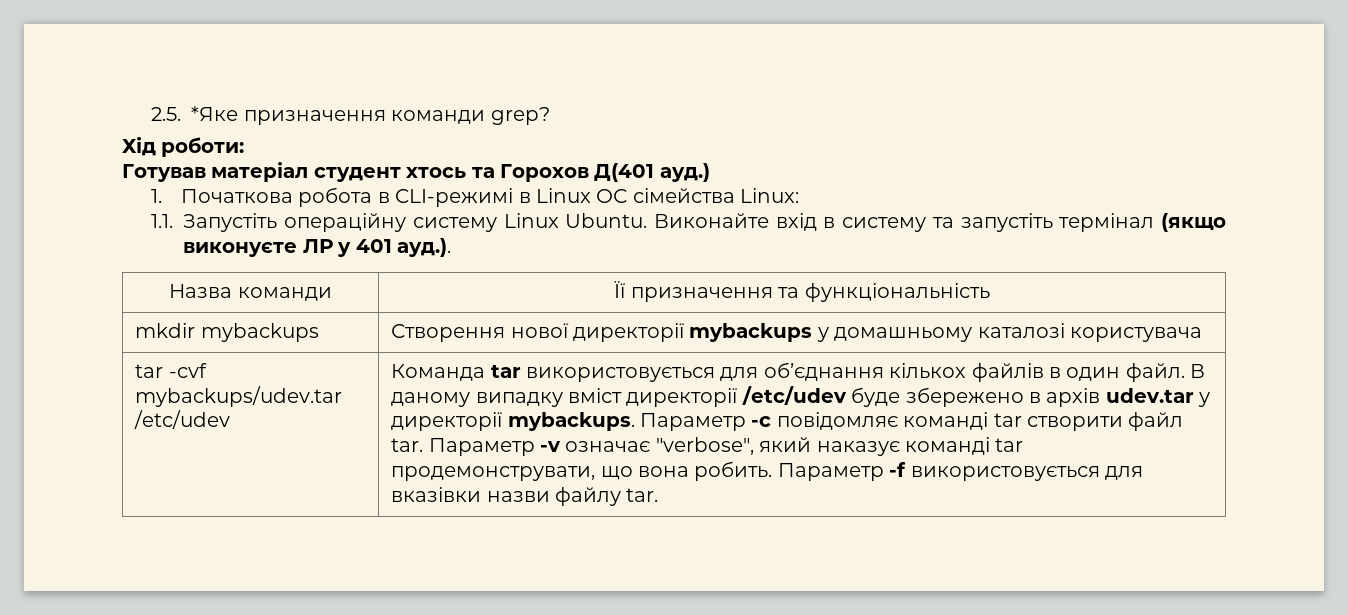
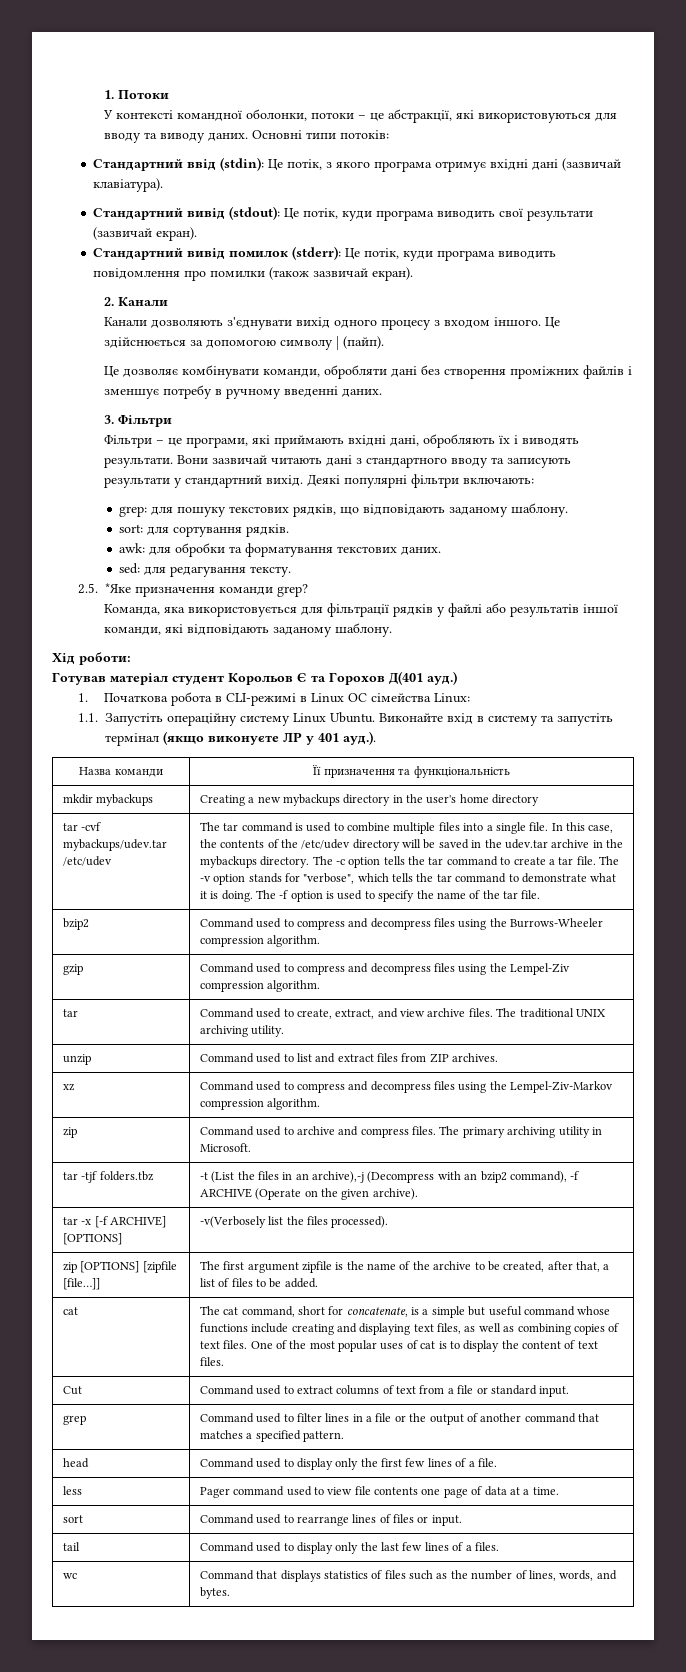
+ 1. Потоки
+ У контексті командної оболонки, потоки – це абстракції, які використовуються для вводу та виводу даних. Основні типи потоків:
+ Стандартний ввід (stdin): Це потік, з якого програма отримує вхідні дані (зазвичай клавіатура).
+ Стандартний вивід (stdout): Це потік, куди програма виводить свої результати (зазвичай екран).
+ Стандартний вивід помилок (stderr): Це потік, куди програма виводить повідомлення про помилки (також зазвичай екран).
+ 2. Канали
+ Канали дозволяють з'єднувати вихід одного процесу з входом іншого. Це здійснюється за допомогою символу | (пайп).
+ Це дозволяє комбінувати команди, обробляти дані без створення проміжних файлів і зменшує потребу в ручному введенні даних.
+ 3. Фільтри
+ Фільтри – це програми, які приймають вхідні дані, обробляють їх і виводять результати. Вони зазвичай читають дані з стандартного вводу та записують результати у стандартний вихід. Деякі популярні фільтри включають:
+ grep: для пошуку текстових рядків, що відповідають заданому шаблону.
+ sort: для сортування рядків.
+ awk: для обробки та форматування текстових даних.
+ sed: для редагування тексту.
+ Команда, яка використовується для фільтрації рядків у файлі або результатів іншої команди, які відповідають заданому шаблону.
- Готував матеріал студент хтось та Горохов Д(401 ауд.)
+ Готував матеріал студент Корольов Є та Горохов Д(401 ауд.)
- mkdir mybackups | Створення нової директорії mybackups у домашньому каталозі користувача
- tar -cvf mybackups/udev.tar /etc/udev | Команда tar використовується для об’єднання кількох файлів в один файл. В даному випадку вміст директорії /etc/udev буде збережено в архів udev.tar у директорії mybackups. Параметр -c повідомляє команді tar створити файл tar. Параметр -v означає "verbose", який наказує команді tar продемонструвати, що вона робить. Параметр -f використовується для вказівки назви файлу tar.
+ mkdir mybackups | Creating a new mybackups directory in the user's home directory
+ tar -cvf mybackups/udev.tar /etc/udev | The tar command is used to combine multiple files into a single file. In this case, the contents of the /etc/udev directory will be saved in the udev.tar archive in the mybackups directory. The -c option tells the tar command to create a tar file. The -v option stands for "verbose", which tells the tar command to demonstrate what it is doing. The -f option is used to specify the name of the tar file.
+ bzip2 | Command used to compress and decompress files using the Burrows-Wheeler compression algorithm.
+ gzip | Command used to compress and decompress files using the Lempel-Ziv compression algorithm.
+ tar | Command used to create, extract, and view archive files. The traditional UNIX archiving utility.
+ unzip | Command used to list and extract files from ZIP archives.
+ xz | Command used to compress and decompress files using the Lempel-Ziv-Markov compression algorithm.
+ zip | Command used to archive and compress files. The primary archiving utility in Microsoft.
+ tar -tjf folders.tbz | -t (List the files in an archive),-j (Decompress with an bzip2 command), -f ARCHIVE (Operate on the given archive).
+ tar -x [-f ARCHIVE] [OPTIONS] | -v(Verbosely list the files processed).
+ zip [OPTIONS] [zipfile [file…]] | The first argument zipfile is the name of the archive to be created, after that, a list of files to be added.
+ cat | The cat command, short for concatenate, is a simple but useful command whose functions include creating and displaying text files, as well as combining copies of text files. One of the most popular uses of cat is to display the content of text files.
+ Cut | Command used to extract columns of text from a file or standard input.
+ grep | Command used to filter lines in a file or the output of another command that matches a specified pattern.
+ head | Command used to display only the first few lines of a file.
+ less | Pager command used to view file contents one page of data at a time.
+ sort | Command used to rearrange lines of files or input.
+ tail | Command used to display only the last few lines of a files.
+ wc | Command that displays statistics of files such as the number of lines, words, and bytes.

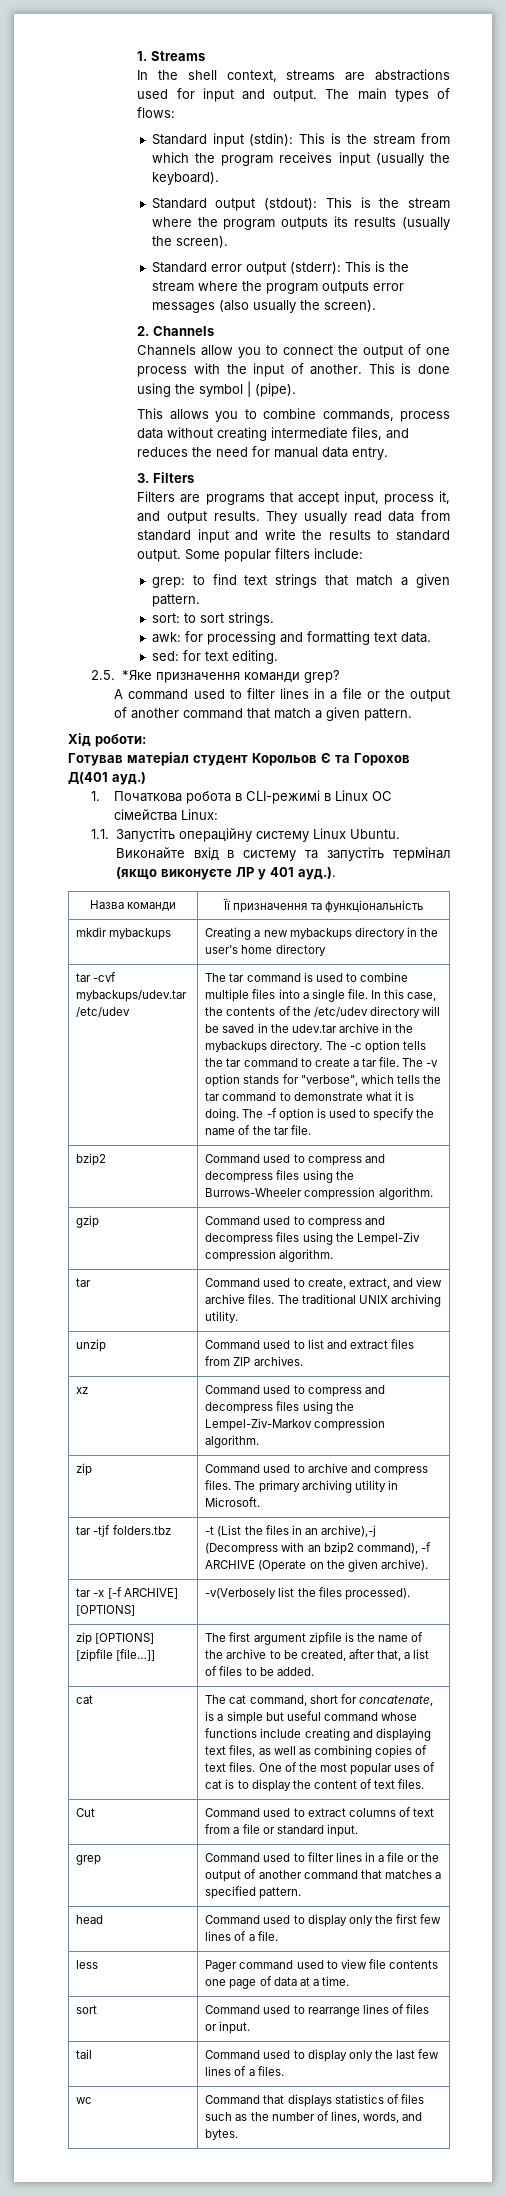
- 1. Потоки
- У контексті командної оболонки, потоки – це абстракції, які використовуються для вводу та виводу даних. Основні типи потоків:
- Стандартний ввід (stdin): Це потік, з якого програма отримує вхідні дані (зазвичай клавіатура).
- Стандартний вивід (stdout): Це потік, куди програма виводить свої результати (зазвичай екран).
- Стандартний вивід помилок (stderr): Це потік, куди програма виводить повідомлення про помилки (також зазвичай екран).
- 2. Канали
- Канали дозволяють з'єднувати вихід одного процесу з входом іншого. Це здійснюється за допомогою символу | (пайп).
- Це дозволяє комбінувати команди, обробляти дані без створення проміжних файлів і зменшує потребу в ручному введенні даних.
- 3. Фільтри
- Фільтри – це програми, які приймають вхідні дані, обробляють їх і виводять результати. Вони зазвичай читають дані з стандартного вводу та записують результати у стандартний вихід. Деякі популярні фільтри включають:
- grep: для пошуку текстових рядків, що відповідають заданому шаблону.
- sort: для сортування рядків.
- awk: для обробки та форматування текстових даних.
- sed: для редагування тексту.
+ 1. Streams
+ In the shell context, streams are abstractions used for input and output. The main types of flows:
+ Standard input (stdin): This is the stream from which the program receives input (usually the keyboard).
+ Standard output (stdout): This is the stream where the program outputs its results (usually the screen).
+ Standard error output (stderr): This is the stream where the program outputs error messages (also usually the screen).
+ 2. Channels
+ Channels allow you to connect the output of one process with the input of another. This is done using the symbol | (pipe).
+ This allows you to combine commands, process data without creating intermediate files, and reduces the need for manual data entry.
+ 3. Filters
+ Filters are programs that accept input, process it, and output results. They usually read data from standard input and write the results to standard output. Some popular filters include:
+ grep: to find text strings that match a given pattern.
+ sort: to sort strings.
+ awk: for processing and formatting text data.
+ sed: for text editing.
- Команда, яка використовується для фільтрації рядків у файлі або результатів іншої команди, які відповідають заданому шаблону.
+ A command used to filter lines in a file or the output of another command that match a given pattern.

